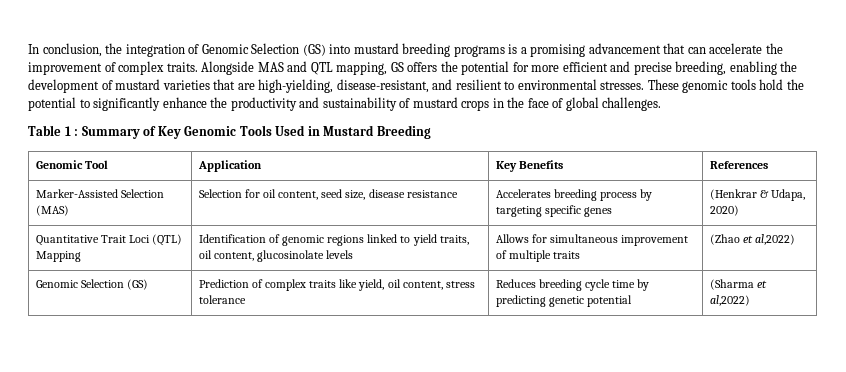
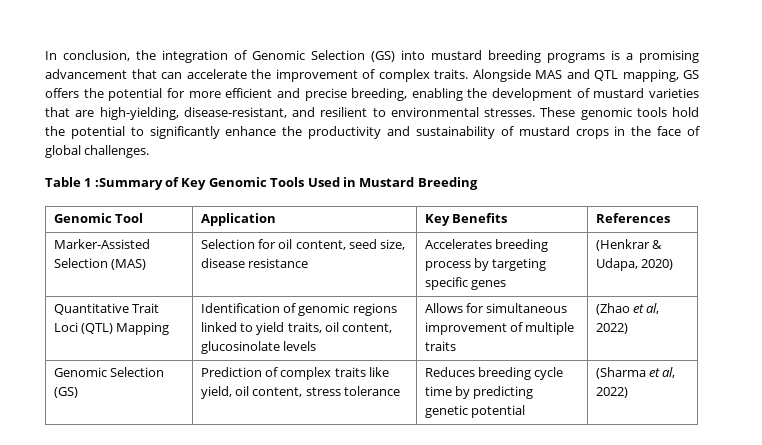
- Table 1 : Summary of Key Genomic Tools Used in Mustard Breeding
+ Table 1 :Summary of Key Genomic Tools Used in Mustard Breeding
- Quantitative Trait Loci (QTL) Mapping | Identification of genomic regions linked to yield traits, oil content, glucosinolate levels | Allows for simultaneous improvement of multiple traits | (Zhao et al,2022)
+ Quantitative Trait Loci (QTL) Mapping | Identification of genomic regions linked to yield traits, oil content, glucosinolate levels | Allows for simultaneous improvement of multiple traits | (Zhao et al, 2022)
- Genomic Selection (GS) | Prediction of complex traits like yield, oil content, stress tolerance | Reduces breeding cycle time by predicting genetic potential | (Sharma et al,2022)
+ Genomic Selection (GS) | Prediction of complex traits like yield, oil content, stress tolerance | Reduces breeding cycle time by predicting genetic potential | (Sharma et al, 2022)

